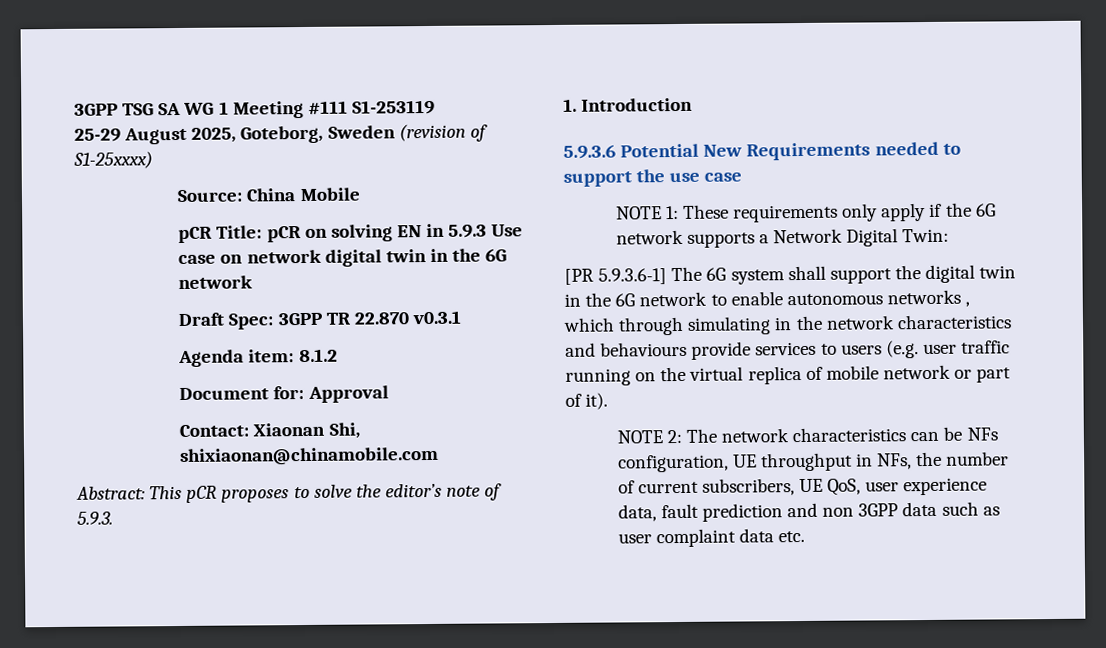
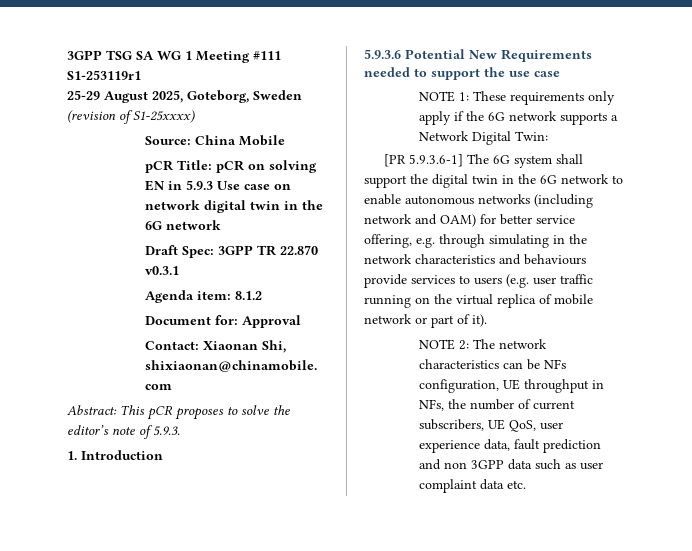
- 3GPP TSG SA WG 1 Meeting #111 S1-253119
+ 3GPP TSG SA WG 1 Meeting #111 S1-253119r1
- [PR 5.9.3.6-1] The 6G system shall support the digital twin in the 6G network to enable autonomous networks , which through simulating in the network characteristics and behaviours provide services to users (e.g. user traffic running on the virtual replica of mobile network or part of it).
+ [PR 5.9.3.6-1] The 6G system shall support the digital twin in the 6G network to enable autonomous networks (including network and OAM) for better service offering, e.g. through simulating in the network characteristics and behaviours provide services to users (e.g. user traffic running on the virtual replica of mobile network or part of it).

